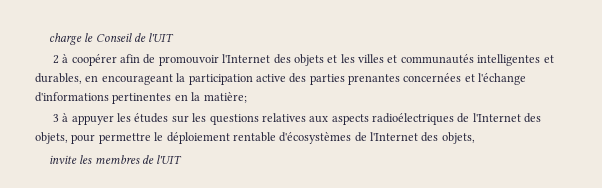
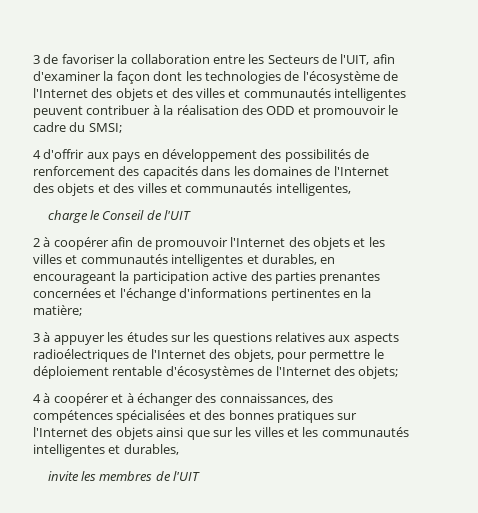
+ 3 de favoriser la collaboration entre les Secteurs de l'UIT, afin d'examiner la façon dont les technologies de l'écosystème de l'Internet des objets et des villes et communautés intelligentes peuvent contribuer à la réalisation des ODD et promouvoir le cadre du SMSI;
+ 4 d'offrir aux pays en développement des possibilités de renforcement des capacités dans les domaines de l'Internet des objets et des villes et communautés intelligentes,
- 3 à appuyer les études sur les questions relatives aux aspects radioélectriques de l'Internet des objets, pour permettre le déploiement rentable d'écosystèmes de l'Internet des objets,
+ 3 à appuyer les études sur les questions relatives aux aspects radioélectriques de l'Internet des objets, pour permettre le déploiement rentable d'écosystèmes de l'Internet des objets;
+ 4 à coopérer et à échanger des connaissances, des compétences spécialisées et des bonnes pratiques sur l'Internet des objets ainsi que sur les villes et les communautés intelligentes et durables,

